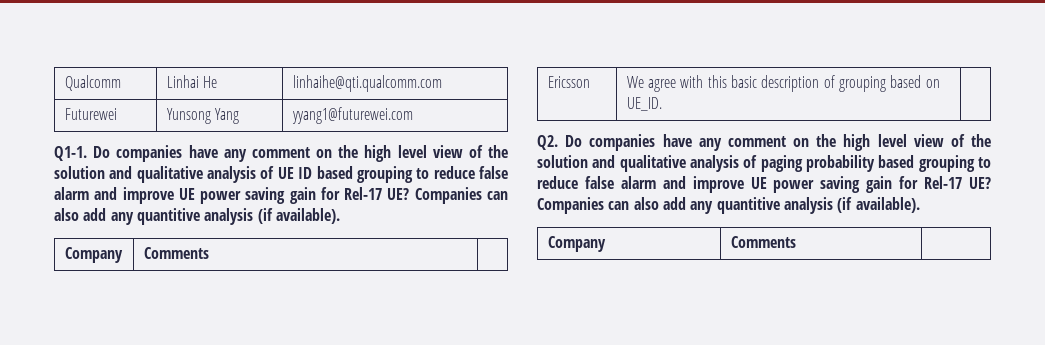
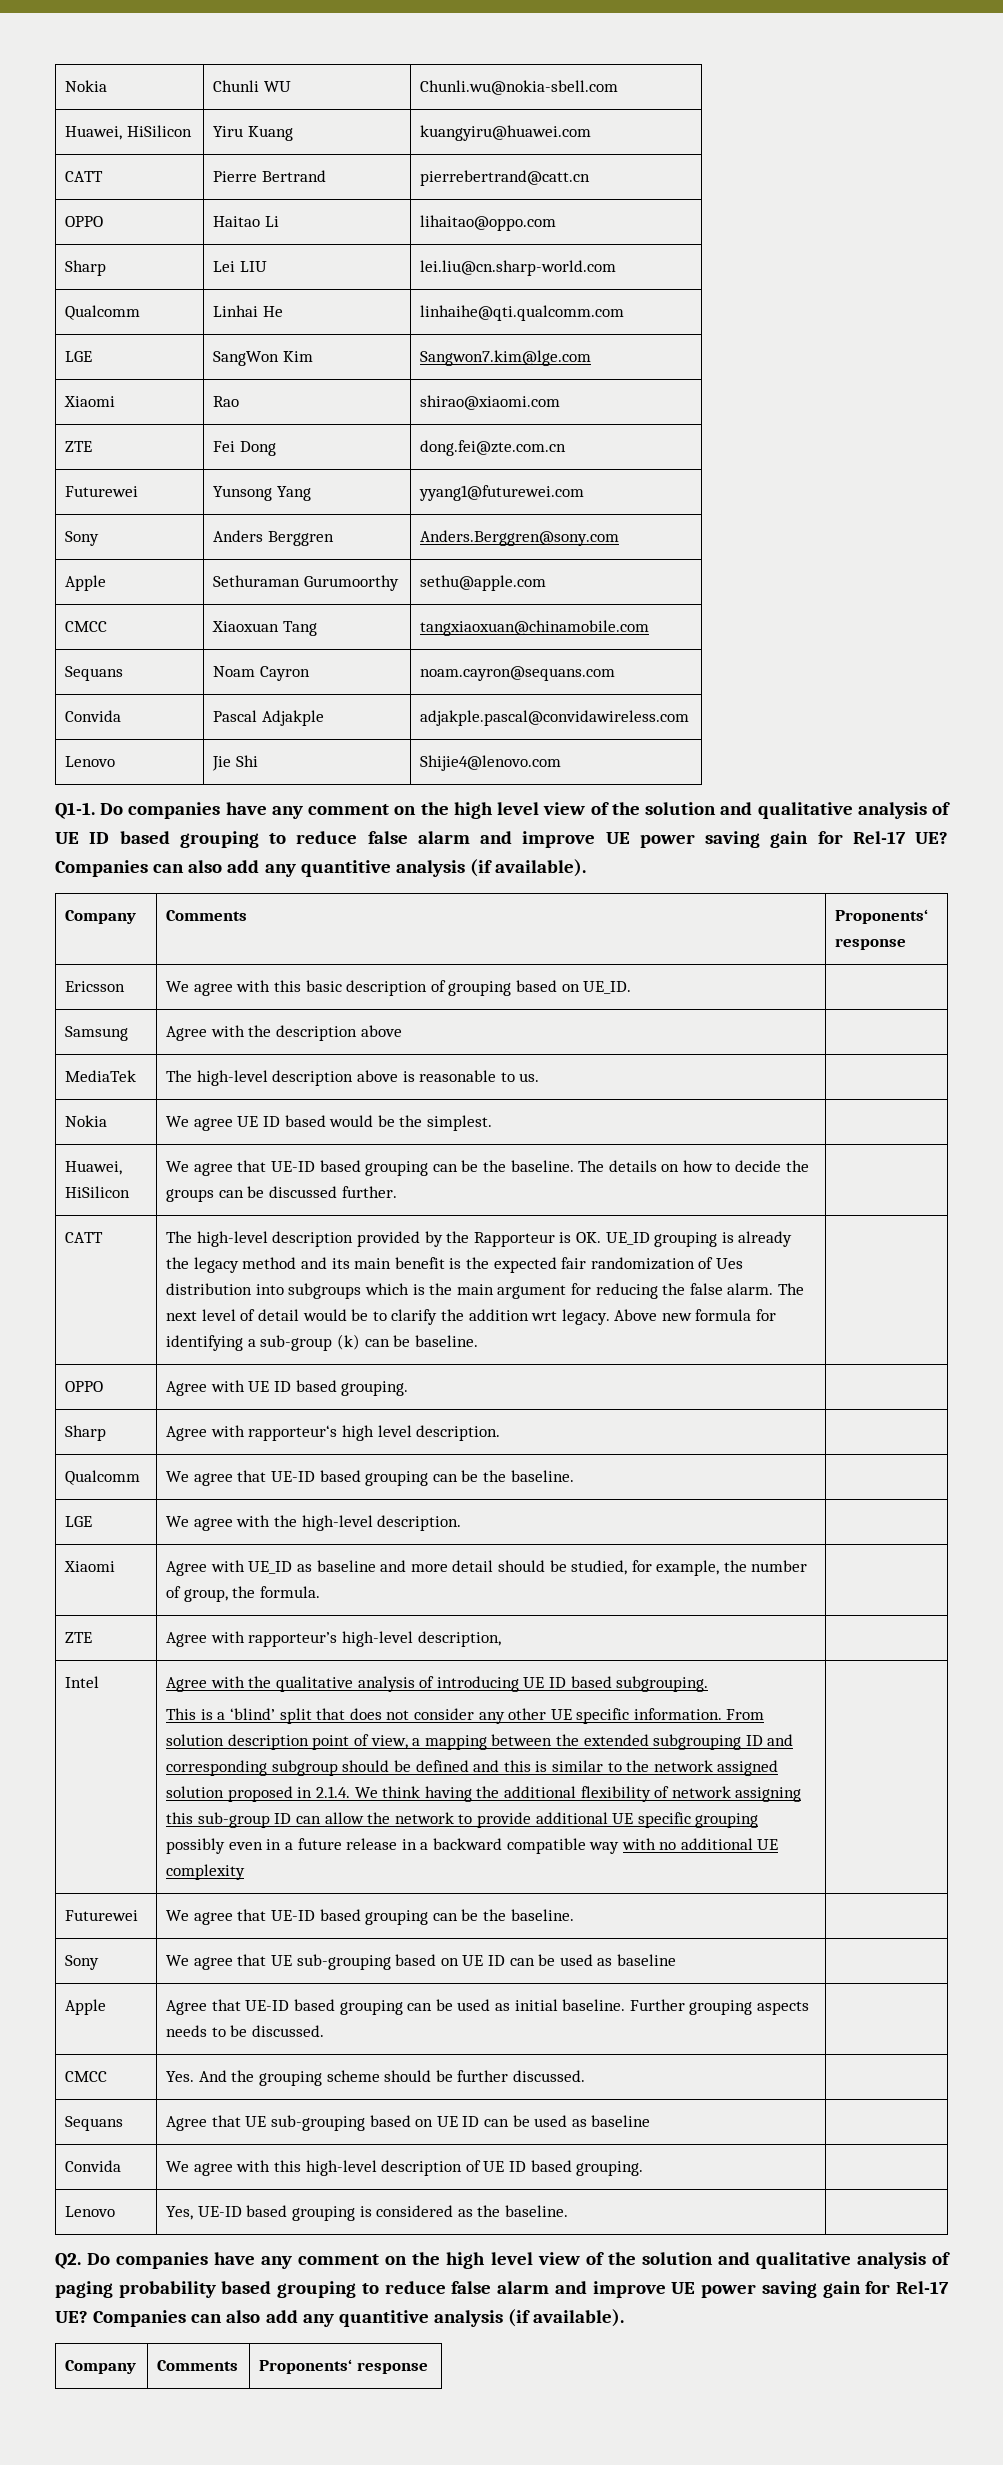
+ Nokia | Chunli WU | Chunli.wu@nokia-sbell.com
+ Huawei, HiSilicon | Yiru Kuang | kuangyiru@huawei.com
+ CATT | Pierre Bertrand | pierrebertrand@catt.cn
+ OPPO | Haitao Li | lihaitao@oppo.com
+ Sharp | Lei LIU | lei.liu@cn.sharp-world.com
  Qualcomm | Linhai He | linhaihe@qti.qualcomm.com
+ LGE | SangWon Kim | Sangwon7.kim@lge.com
+ Xiaomi | Rao | shirao@xiaomi.com
+ ZTE | Fei Dong | dong.fei@zte.com.cn
  Futurewei | Yunsong Yang | yyang1@futurewei.com
+ Sony | Anders Berggren | Anders.Berggren@sony.com
+ Apple | Sethuraman Gurumoorthy | sethu@apple.com
+ CMCC | Xiaoxuan Tang | tangxiaoxuan@chinamobile.com
+ Sequans | Noam Cayron | noam.cayron@sequans.com
+ Convida | Pascal Adjakple | adjakple.pascal@convidawireless.com
+ Lenovo | Jie Shi | Shijie4@lenovo.com
  Do companies have any comment on the high level view of the solution and qualitative analysis of UE ID based grouping to reduce false alarm and improve UE power saving gain for Rel-17 UE? Companies can also add any quantitive analysis (if available).
- Company | Comments |
+ Company | Comments | Proponents‘ response
+ Samsung | Agree with the description above |
+ MediaTek | The high-level description above is reasonable to us. |
+ Nokia | We agree UE ID based would be the simplest. |
+ Huawei, HiSilicon | We agree that UE-ID based grouping can be the baseline. The details on how to decide the groups can be discussed further. |
+ CATT | The high-level description provided by the Rapporteur is OK. UE_ID grouping is already the legacy method and its main benefit is the expected fair randomization of Ues distribution into subgroups which is the main argument for reducing the false alarm. The next level of detail would be to clarify the addition wrt legacy. Above new formula for identifying a sub-group (k) can be baseline. |
+ OPPO | Agree with UE ID based grouping. |
+ Sharp | Agree with rapporteur‘s high level description. |
+ Qualcomm | We agree that UE-ID based grouping can be the baseline. |
+ LGE | We agree with the high-level description. |
+ Xiaomi | Agree with UE_ID as baseline and more detail should be studied, for example, the number of group, the formula. |
+ ZTE | Agree with rapporteur’s high-level description, |
+ Intel | Agree with the qualitative analysis of introducing UE ID based subgrouping.
+ This is a ‘blind’ split that does not consider any other UE specific information. From solution description point of view, a mapping between the extended subgrouping ID and corresponding subgroup should be defined and this is similar to the network assigned solution proposed in 2.1.4. We think having the additional flexibility of network assigning this sub-group ID can allow the network to provide additional UE specific grouping possibly even in a future release in a backward compatible way with no additional UE complexity |
+ Futurewei | We agree that UE-ID based grouping can be the baseline. |
+ Sony | We agree that UE sub-grouping based on UE ID can be used as baseline |
+ Apple | Agree that UE-ID based grouping can be used as initial baseline. Further grouping aspects needs to be discussed. |
+ CMCC | Yes. And the grouping scheme should be further discussed. |
+ Sequans | Agree that UE sub-grouping based on UE ID can be used as baseline |
+ Convida | We agree with this high-level description of UE ID based grouping. |
+ Lenovo | Yes, UE-ID based grouping is considered as the baseline. |
  Q2. Do companies have any comment on the high level view of the solution and qualitative analysis of paging probability based grouping to reduce false alarm and improve UE power saving gain for Rel-17 UE? Companies can also add any quantitive analysis (if available).
- Company | Comments |
+ Company | Comments | Proponents‘ response

